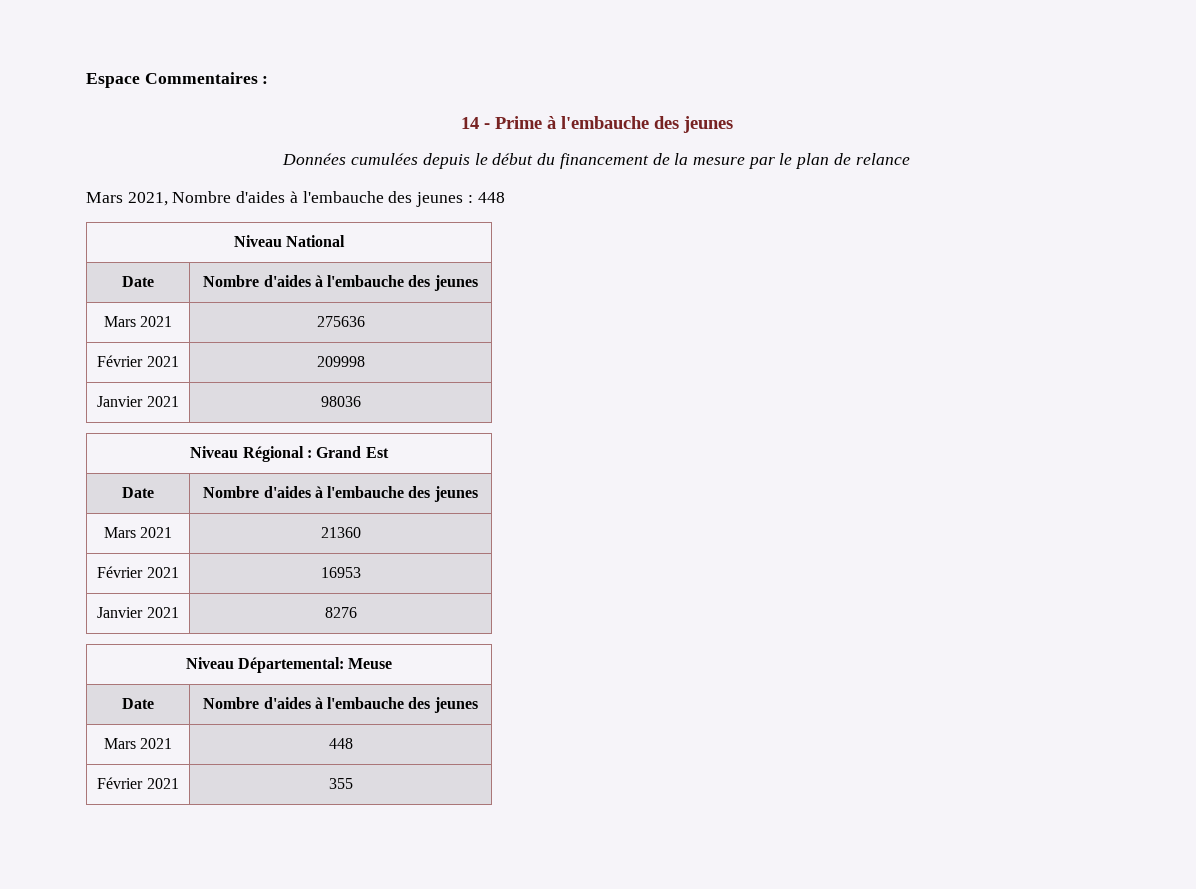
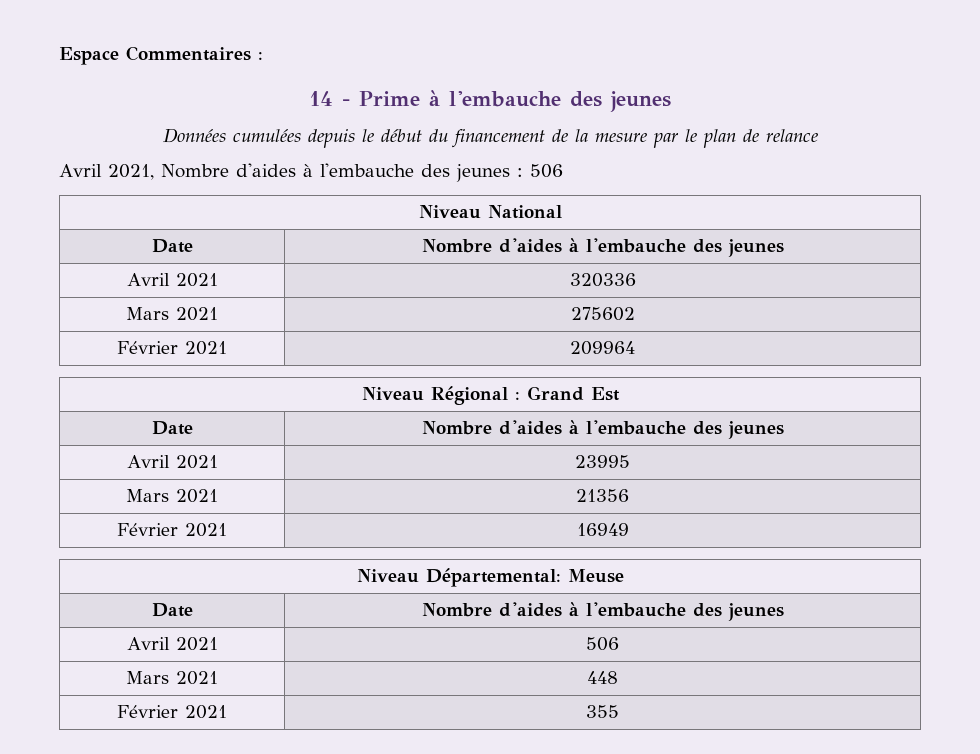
- Mars 2021, Nombre d'aides à l'embauche des jeunes : 448
+ Avril 2021, Nombre d'aides à l'embauche des jeunes : 506
- Mars 2021 | 275636
- Février 2021 | 209998
- Janvier 2021 | 98036
+ Avril 2021 | 320336
+ Mars 2021 | 275602
+ Février 2021 | 209964
- Mars 2021 | 21360
- Février 2021 | 16953
- Janvier 2021 | 8276
+ Avril 2021 | 23995
+ Mars 2021 | 21356
+ Février 2021 | 16949
+ Avril 2021 | 506

